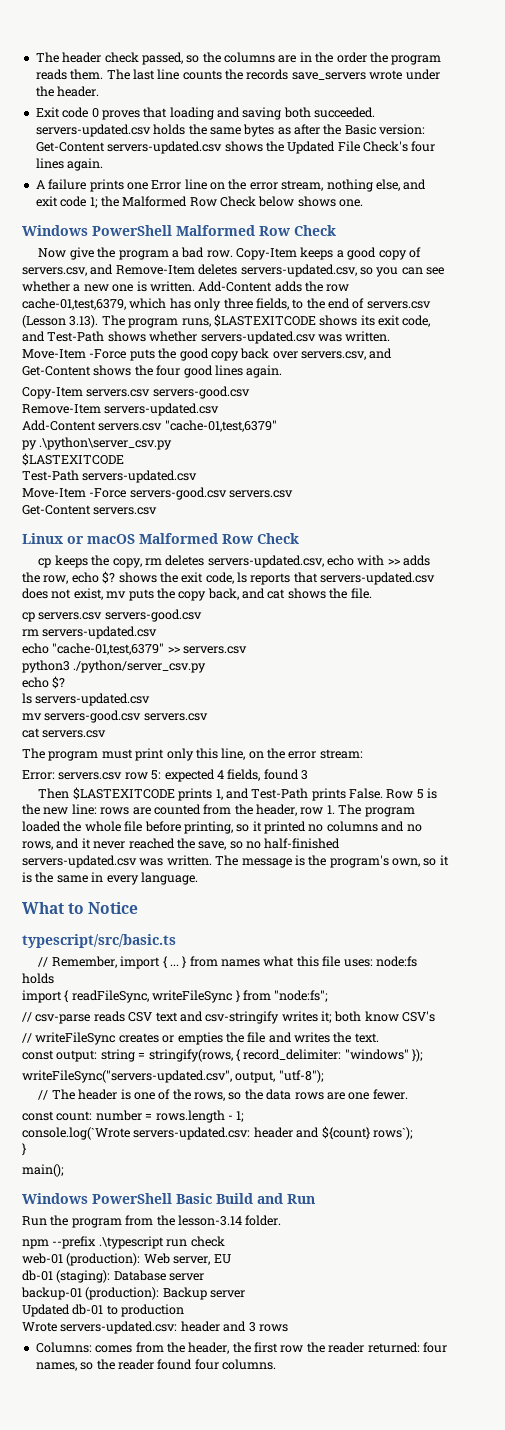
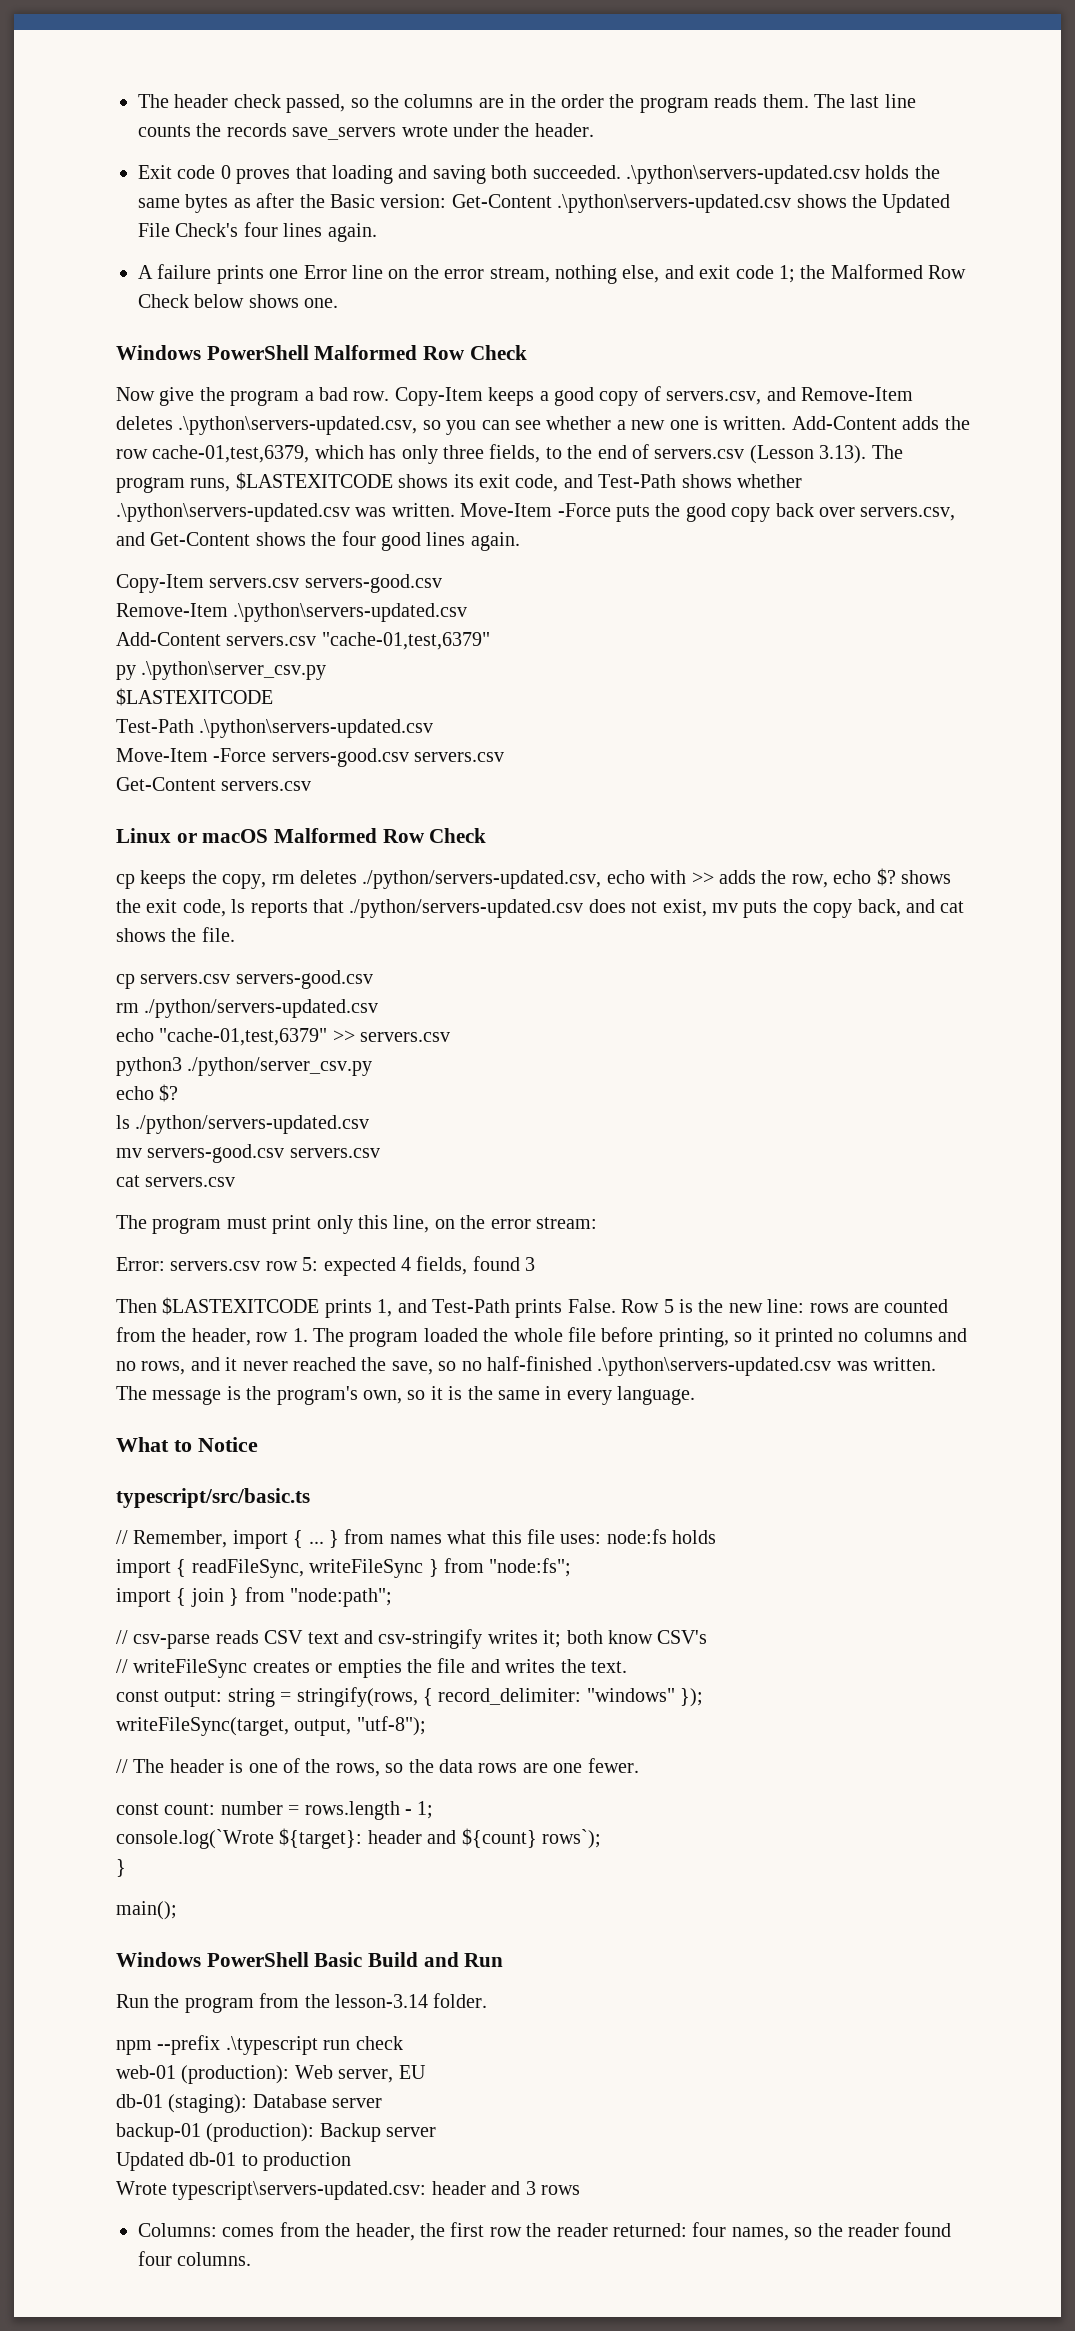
- Exit code 0 proves that loading and saving both succeeded. servers-updated.csv holds the same bytes as after the Basic version: Get-Content servers-updated.csv shows the Updated File Check's four lines again.
+ Exit code 0 proves that loading and saving both succeeded. .\python\servers-updated.csv holds the same bytes as after the Basic version: Get-Content .\python\servers-updated.csv shows the Updated File Check's four lines again.
- Copy-Item keeps a good copy of servers.csv, and Remove-Item deletes servers-updated.csv, so you can see whether a new one is written.
+ Copy-Item keeps a good copy of servers.csv, and Remove-Item deletes .\python\servers-updated.csv, so you can see whether a new one is written.
- Add-Content adds the row cache-01,test,6379, which has only three fields, to the end of servers.csv (Lesson 3.13). The program runs, $LASTEXITCODE shows its exit code, and Test-Path shows whether servers-updated.csv was written.
+ Add-Content adds the row cache-01,test,6379, which has only three fields, to the end of servers.csv (Lesson 3.13). The program runs, $LASTEXITCODE shows its exit code, and Test-Path shows whether .\python\servers-updated.csv was written.
- Remove-Item servers-updated.csv
+ Remove-Item .\python\servers-updated.csv
- Test-Path servers-updated.csv
+ Test-Path .\python\servers-updated.csv
- cp keeps the copy, rm deletes servers-updated.csv, echo with >> adds the row, echo $? shows the exit code, ls reports that servers-updated.csv does not exist, mv puts the copy back, and cat shows the file.
+ cp keeps the copy, rm deletes ./python/servers-updated.csv, echo with >> adds the row, echo $? shows the exit code, ls reports that ./python/servers-updated.csv does not exist, mv puts the copy back, and cat shows the file.
- rm servers-updated.csv
+ rm ./python/servers-updated.csv
- ls servers-updated.csv
+ ls ./python/servers-updated.csv
- Row 5 is the new line: rows are counted from the header, row 1. The program loaded the whole file before printing, so it printed no columns and no rows, and it never reached the save, so no half-finished servers-updated.csv was written.
+ Row 5 is the new line: rows are counted from the header, row 1. The program loaded the whole file before printing, so it printed no columns and no rows, and it never reached the save, so no half-finished .\python\servers-updated.csv was written.
+ import { join } from "node:path";
- writeFileSync("servers-updated.csv", output, "utf-8");
+ writeFileSync(target, output, "utf-8");
- console.log(`Wrote servers-updated.csv: header and ${count} rows`);
+ console.log(`Wrote ${target}: header and ${count} rows`);
- Wrote servers-updated.csv: header and 3 rows
+ Wrote typescript\servers-updated.csv: header and 3 rows

